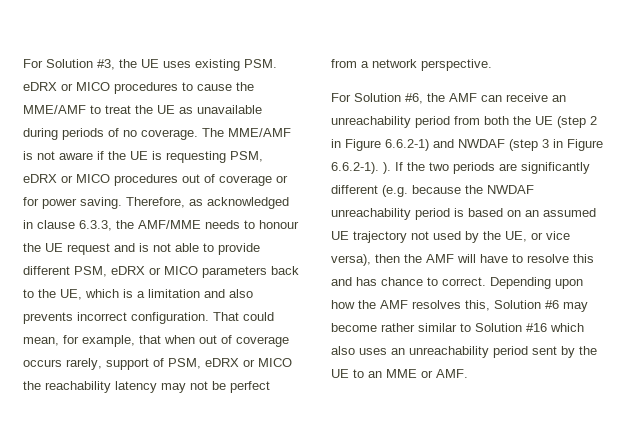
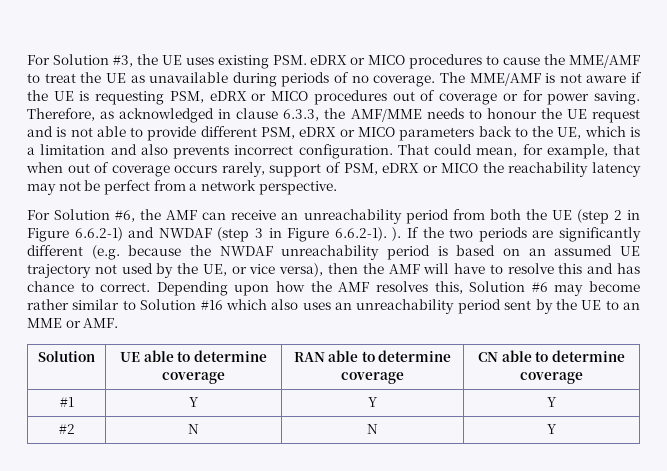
+ Solution | UE able to determine coverage | RAN able to determine coverage | CN able to determine coverage
+ #1 | Y | Y | Y
+ #2 | N | N | Y

